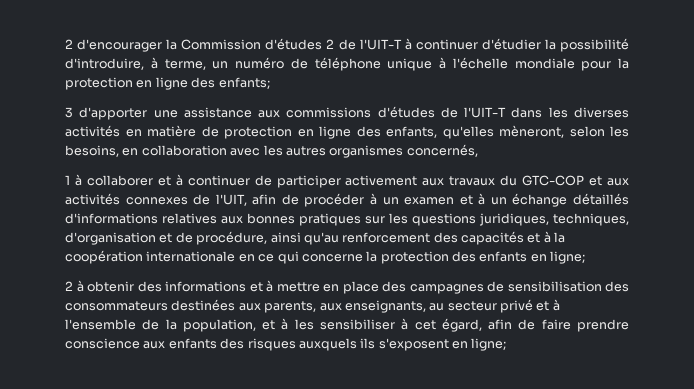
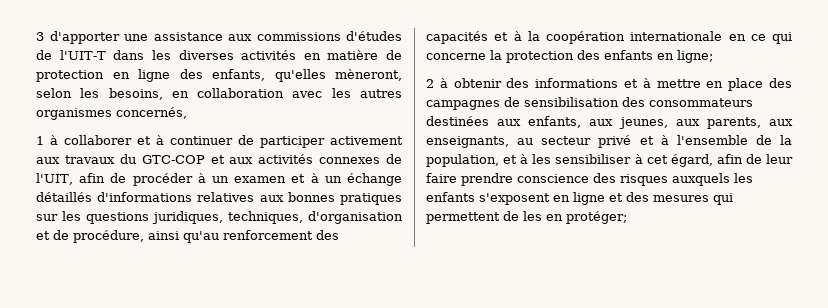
- 2 d'encourager la Commission d'études 2 de l'UIT-T à continuer d'étudier la possibilité d'introduire, à terme, un numéro de téléphone unique à l'échelle mondiale pour la protection en ligne des enfants;
- 2 à obtenir des informations et à mettre en place des campagnes de sensibilisation des consommateurs destinées aux parents, aux enseignants, au secteur privé et à l'ensemble de la population, et à les sensibiliser à cet égard, afin de faire prendre conscience aux enfants des risques auxquels ils s'exposent en ligne;
+ 2 à obtenir des informations et à mettre en place des campagnes de sensibilisation des consommateurs destinées aux enfants, aux jeunes, aux parents, aux enseignants, au secteur privé et à l'ensemble de la population, et à les sensibiliser à cet égard, afin de leur faire prendre conscience des risques auxquels les enfants s'exposent en ligne et des mesures qui permettent de les en protéger;

